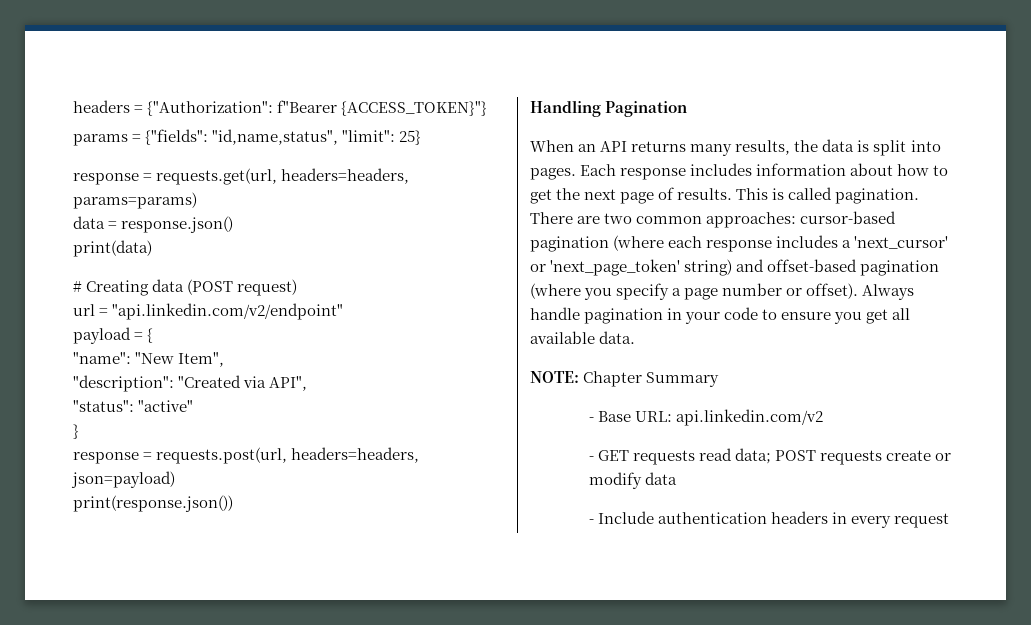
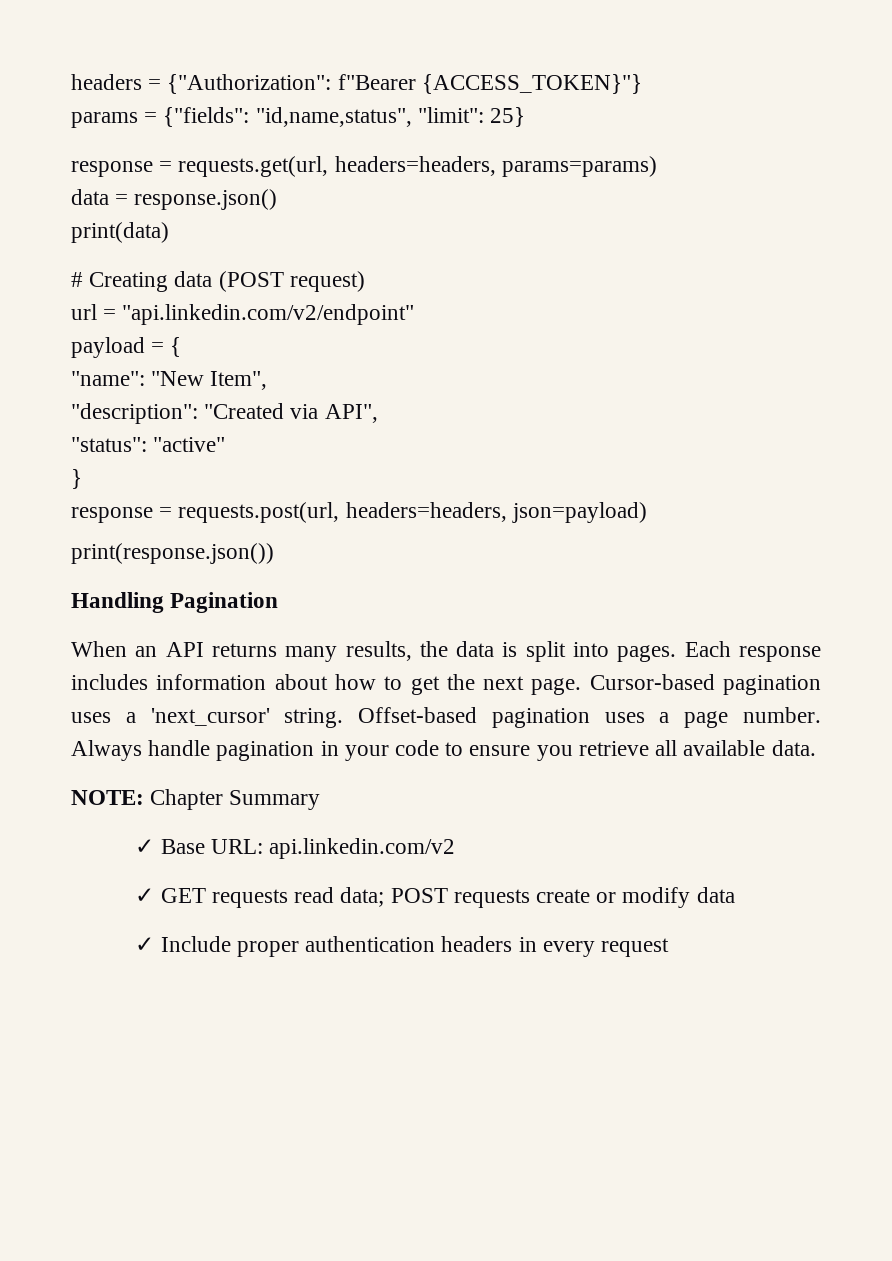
- Each response includes information about how to get the next page of results. This is called pagination. There are two common approaches: cursor-based pagination (where each response includes a 'next_cursor' or 'next_page_token' string) and offset-based pagination (where you specify a page number or offset).
+ Each response includes information about how to get the next page. Cursor-based pagination uses a 'next_cursor' string. Offset-based pagination uses a page number.
- Always handle pagination in your code to ensure you get all available data.
+ Always handle pagination in your code to ensure you retrieve all available data.
- - Base URL: api.linkedin.com/v2
+ ✓ Base URL: api.linkedin.com/v2
- - GET requests read data; POST requests create or modify data
+ ✓ GET requests read data; POST requests create or modify data
- - Include authentication headers in every request
+ ✓ Include proper authentication headers in every request

